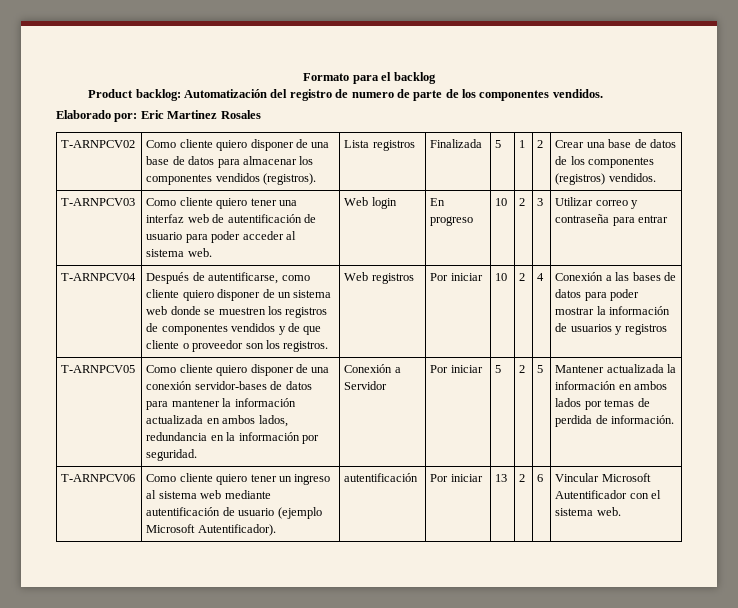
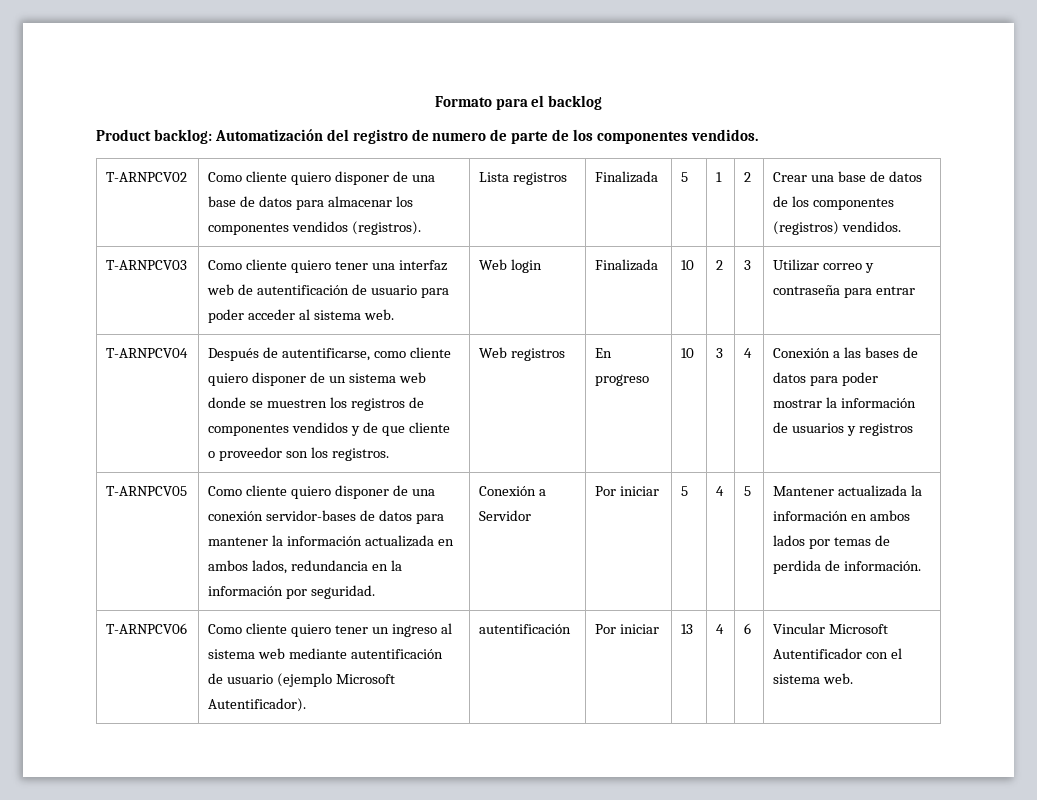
- Elaborado por: Eric Martinez Rosales
- T-ARNPCV03 | Como cliente quiero tener una interfaz web de autentificación de usuario para poder acceder al sistema web. | Web login | En progreso | 10 | 2 | 3 | Utilizar correo y contraseña para entrar
+ T-ARNPCV03 | Como cliente quiero tener una interfaz web de autentificación de usuario para poder acceder al sistema web. | Web login | Finalizada | 10 | 2 | 3 | Utilizar correo y contraseña para entrar
- Por iniciar | 10 | 2
+ En progreso | 10 | 3
- 5 | 2
+ 5 | 4
- T-ARNPCV06 | Como cliente quiero tener un ingreso al sistema web mediante autentificación de usuario (ejemplo Microsoft Autentificador). | autentificación | Por iniciar | 13 | 2 | 6 | Vincular Microsoft Autentificador con el sistema web.
+ T-ARNPCV06 | Como cliente quiero tener un ingreso al sistema web mediante autentificación de usuario (ejemplo Microsoft Autentificador). | autentificación | Por iniciar | 13 | 4 | 6 | Vincular Microsoft Autentificador con el sistema web.

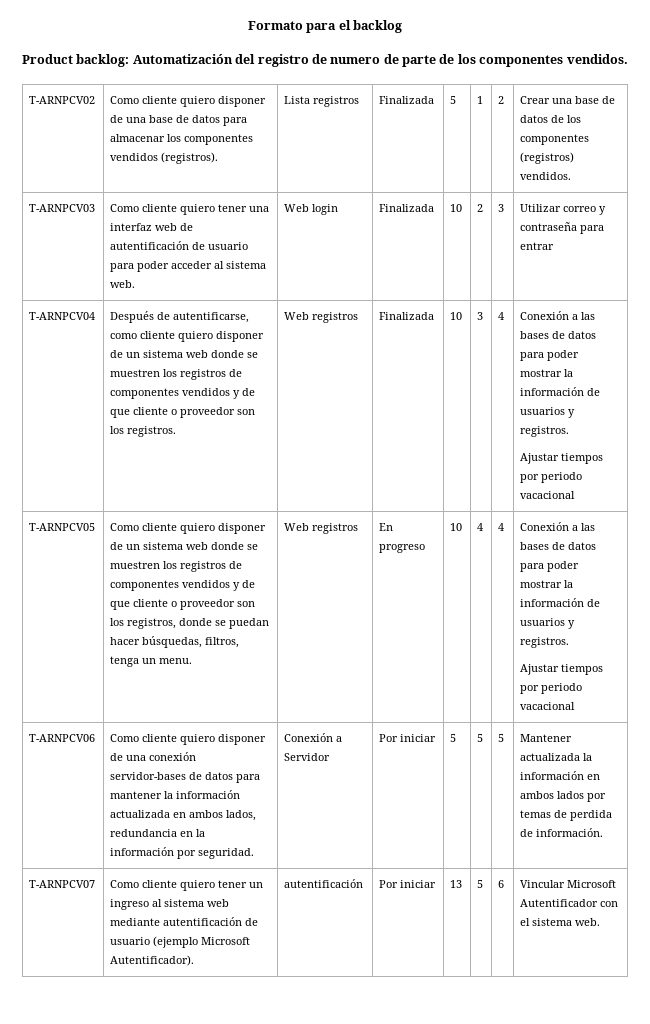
- Web registros | En progreso
+ Web registros | Finalizada
- 3 | 4 | Conexión a las bases de datos para poder mostrar la información de usuarios y registros
- T-ARNPCV05
+ 3 | 4 | Conexión a las bases de datos para poder mostrar la información de usuarios y registros.
+ Ajustar tiempos por periodo vacacional
+ T-ARNPCV05 | Como cliente quiero disponer de un sistema web donde se muestren los registros de componentes vendidos y de que cliente o proveedor son los registros, donde se puedan hacer búsquedas, filtros, tenga un menu. | Web registros | En progreso | 10 | 4 | 4 | Conexión a las bases de datos para poder mostrar la información de usuarios y registros.
+ Ajustar tiempos por periodo vacacional
+ T-ARNPCV06
- Por iniciar | 5 | 4
+ Por iniciar | 5 | 5
- T-ARNPCV06 | Como cliente quiero tener un ingreso al sistema web mediante autentificación de usuario (ejemplo Microsoft Autentificador). | autentificación | Por iniciar | 13 | 4 | 6 | Vincular Microsoft Autentificador con el sistema web.
+ T-ARNPCV07 | Como cliente quiero tener un ingreso al sistema web mediante autentificación de usuario (ejemplo Microsoft Autentificador). | autentificación | Por iniciar | 13 | 5 | 6 | Vincular Microsoft Autentificador con el sistema web.

